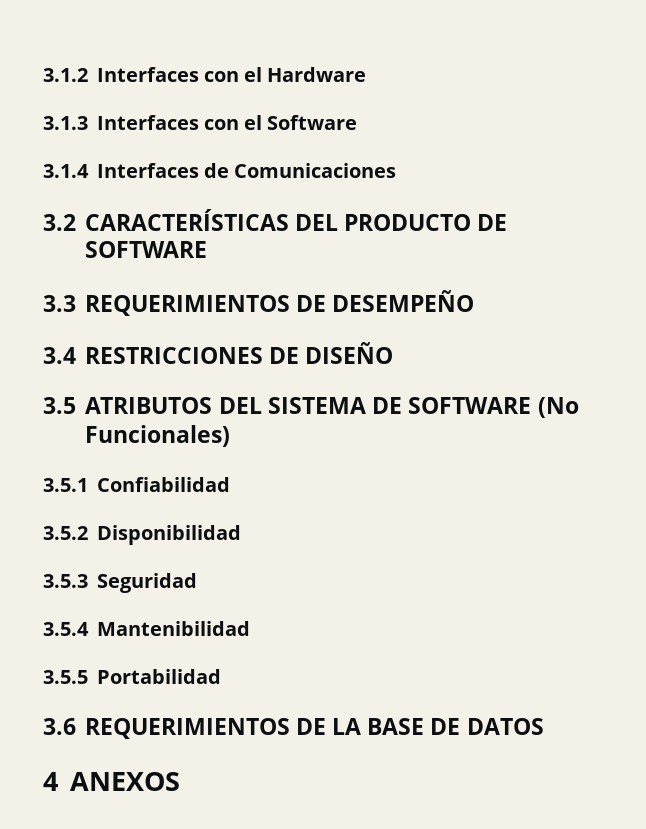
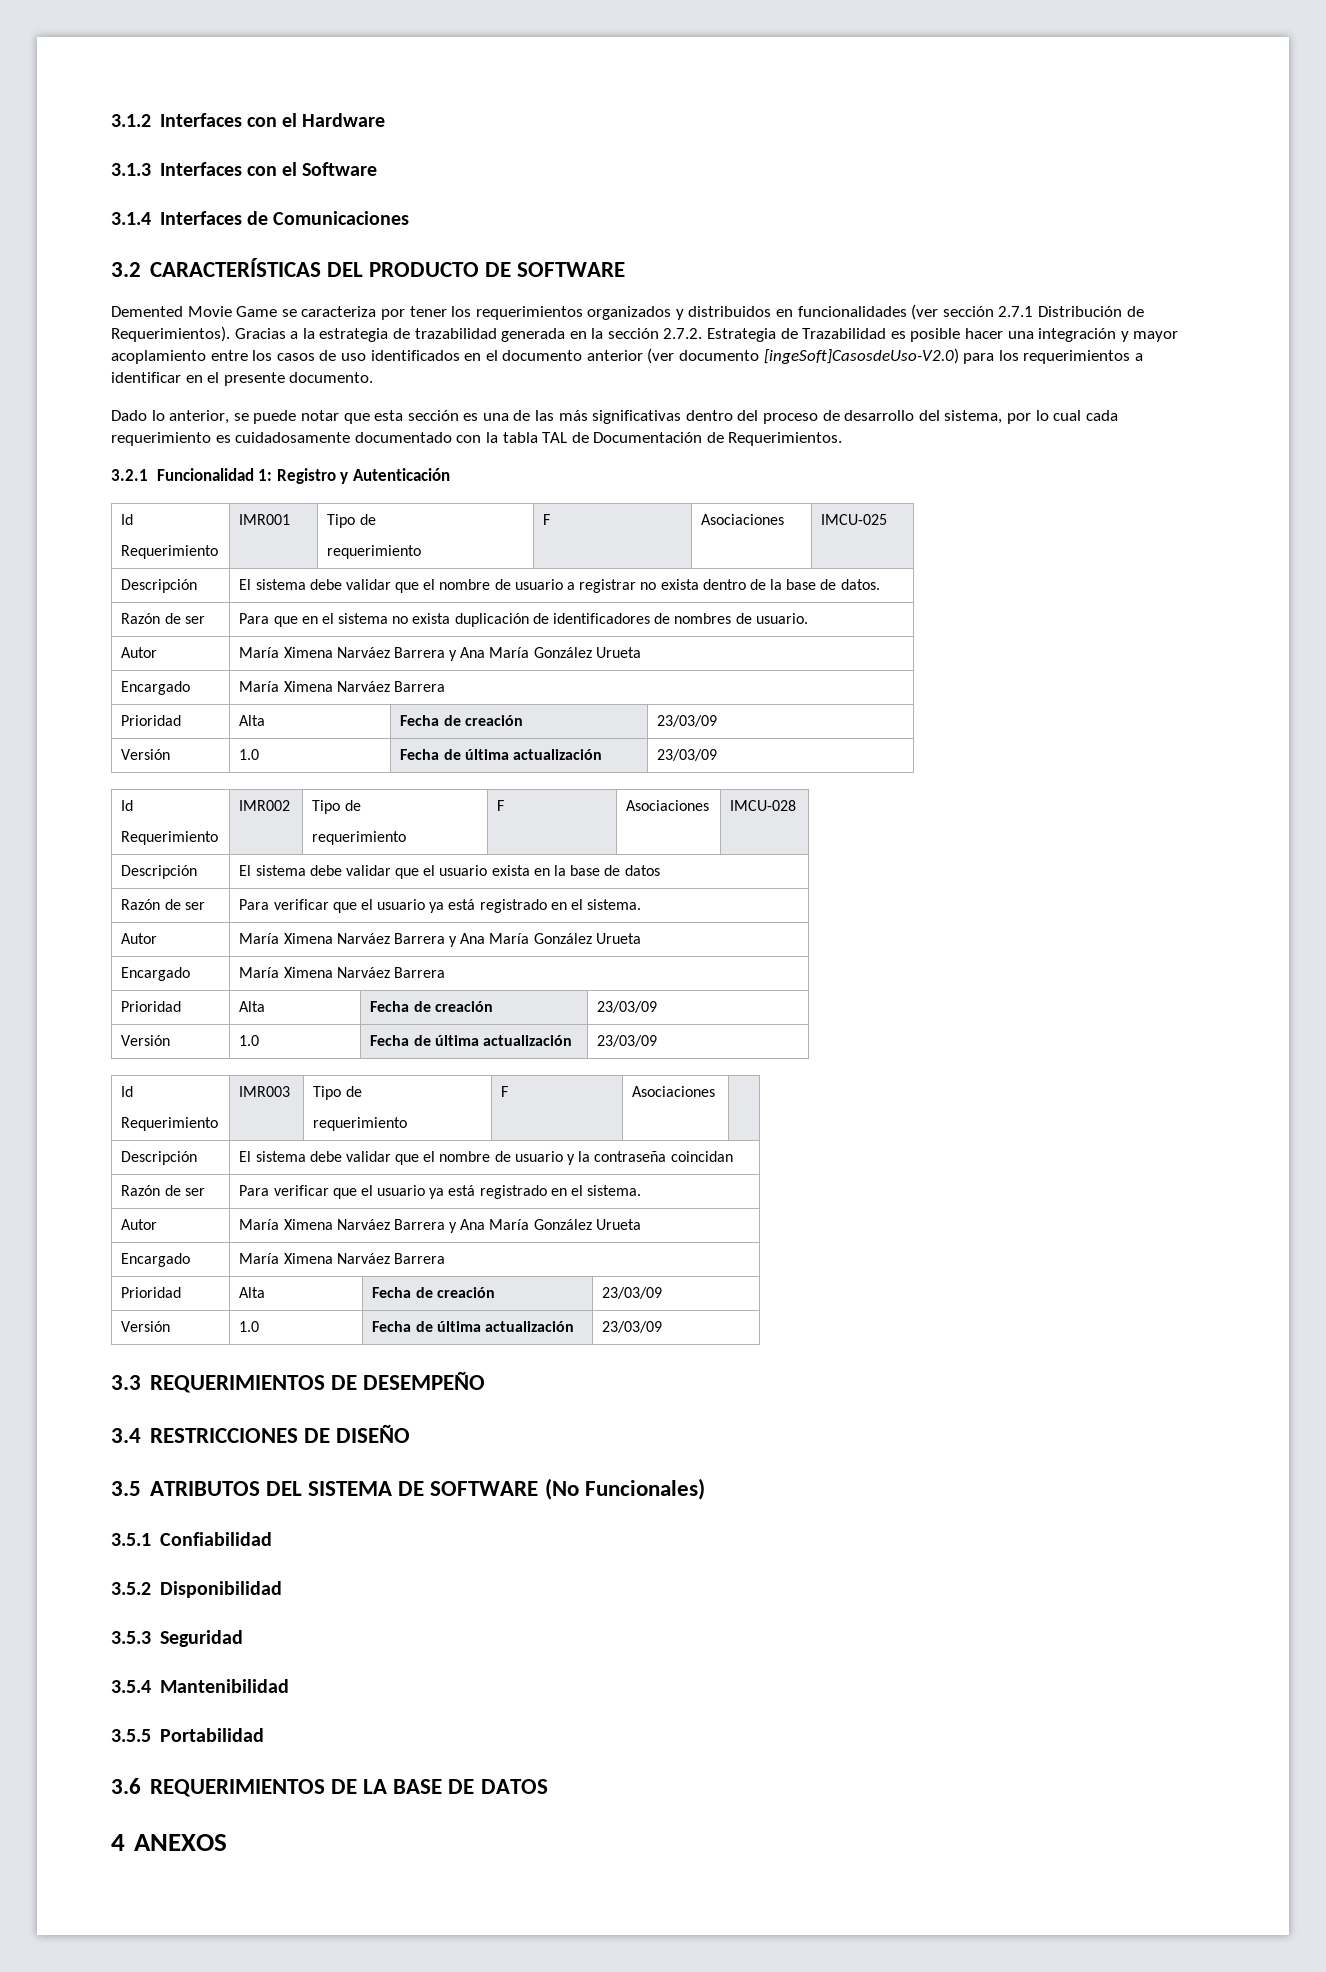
+ Demented Movie Game se caracteriza por tener los requerimientos organizados y distribuidos en funcionalidades (ver sección 2.7.1 Distribución de Requerimientos). Gracias a la estrategia de trazabilidad generada en la sección 2.7.2. Estrategia de Trazabilidad es posible hacer una integración y mayor acoplamiento entre los casos de uso identificados en el documento anterior (ver documento [ingeSoft]CasosdeUso-V2.0) para los requerimientos a identificar en el presente documento.
+ Dado lo anterior, se puede notar que esta sección es una de las más significativas dentro del proceso de desarrollo del sistema, por lo cual cada requerimiento es cuidadosamente documentado con la tabla TAL de Documentación de Requerimientos.
+ 3.2.1 Funcionalidad 1: Registro y Autenticación
+ Id
+ Requerimiento | IMR001 | Tipo de
+ requerimiento | F | Asociaciones | IMCU-025
+ Descripción | El sistema debe validar que el nombre de usuario a registrar no exista dentro de la base de datos.
+ Razón de ser | Para que en el sistema no exista duplicación de identificadores de nombres de usuario.
+ Autor | María Ximena Narváez Barrera y Ana María González Urueta
+ Encargado | María Ximena Narváez Barrera
+ Prioridad | Alta | Fecha de creación | 23/03/09
+ Versión | 1.0 | Fecha de última actualización | 23/03/09
+ Id
+ Requerimiento | IMR002 | Tipo de
+ requerimiento | F | Asociaciones | IMCU-028
+ Descripción | El sistema debe validar que el usuario exista en la base de datos
+ Razón de ser | Para verificar que el usuario ya está registrado en el sistema.
+ Autor | María Ximena Narváez Barrera y Ana María González Urueta
+ Encargado | María Ximena Narváez Barrera
+ Prioridad | Alta | Fecha de creación | 23/03/09
+ Versión | 1.0 | Fecha de última actualización | 23/03/09
+ Id
+ Requerimiento | IMR003 | Tipo de
+ requerimiento | F | Asociaciones |
+ Descripción | El sistema debe validar que el nombre de usuario y la contraseña coincidan
+ Razón de ser | Para verificar que el usuario ya está registrado en el sistema.
+ Autor | María Ximena Narváez Barrera y Ana María González Urueta
+ Encargado | María Ximena Narváez Barrera
+ Prioridad | Alta | Fecha de creación | 23/03/09
+ Versión | 1.0 | Fecha de última actualización | 23/03/09

